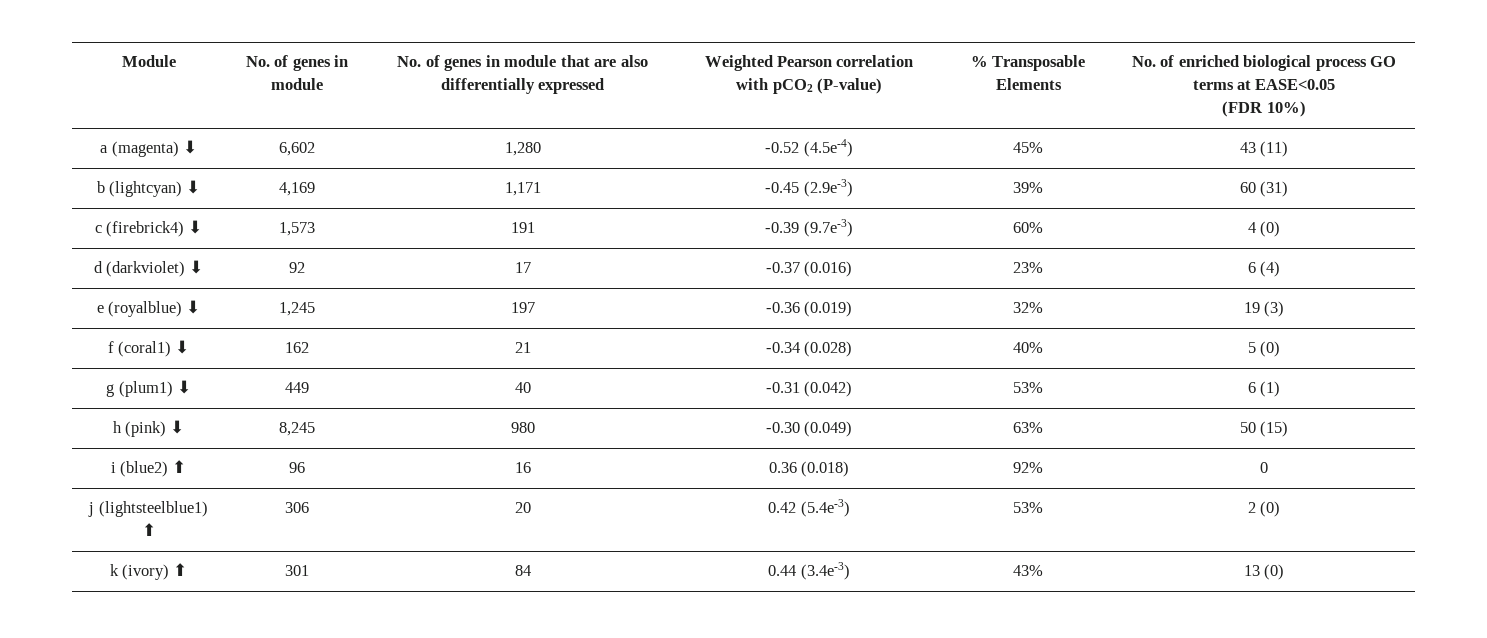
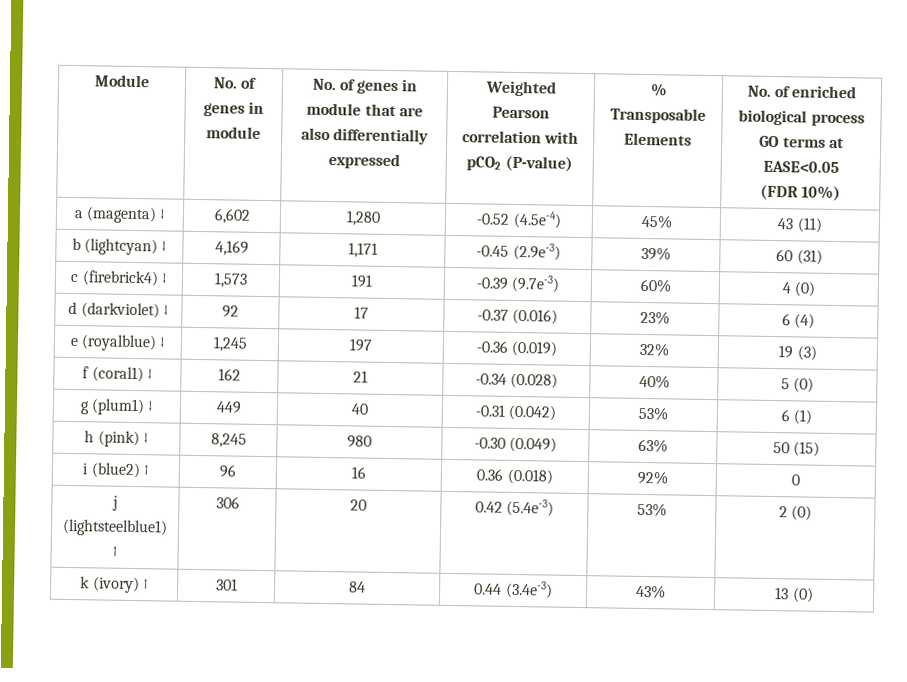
- a (magenta) ⬇ | 6,602 | 1,280 | -0.52 (4.5e-4) | 45% | 43 (11)
+ a (magenta) ↓ | 6,602 | 1,280 | -0.52 (4.5e-4) | 45% | 43 (11)
- b (lightcyan) ⬇ | 4,169 | 1,171 | -0.45 (2.9e-3) | 39% | 60 (31)
+ b (lightcyan) ↓ | 4,169 | 1,171 | -0.45 (2.9e-3) | 39% | 60 (31)
- c (firebrick4) ⬇ | 1,573 | 191 | -0.39 (9.7e-3) | 60% | 4 (0)
+ c (firebrick4) ↓ | 1,573 | 191 | -0.39 (9.7e-3) | 60% | 4 (0)
- d (darkviolet) ⬇ | 92 | 17 | -0.37 (0.016) | 23% | 6 (4)
+ d (darkviolet) ↓ | 92 | 17 | -0.37 (0.016) | 23% | 6 (4)
- e (royalblue) ⬇ | 1,245 | 197 | -0.36 (0.019) | 32% | 19 (3)
+ e (royalblue) ↓ | 1,245 | 197 | -0.36 (0.019) | 32% | 19 (3)
- f (coral1) ⬇ | 162 | 21 | -0.34 (0.028) | 40% | 5 (0)
+ f (coral1) ↓ | 162 | 21 | -0.34 (0.028) | 40% | 5 (0)
- g (plum1) ⬇ | 449 | 40 | -0.31 (0.042) | 53% | 6 (1)
+ g (plum1) ↓ | 449 | 40 | -0.31 (0.042) | 53% | 6 (1)
- h (pink) ⬇ | 8,245 | 980 | -0.30 (0.049) | 63% | 50 (15)
+ h (pink) ↓ | 8,245 | 980 | -0.30 (0.049) | 63% | 50 (15)
- i (blue2) ⬆ | 96 | 16 | 0.36 (0.018) | 92% | 0
+ i (blue2) ↑ | 96 | 16 | 0.36 (0.018) | 92% | 0
- j (lightsteelblue1) ⬆ | 306 | 20 | 0.42 (5.4e-3) | 53% | 2 (0)
+ j (lightsteelblue1) ↑ | 306 | 20 | 0.42 (5.4e-3) | 53% | 2 (0)
- k (ivory) ⬆ | 301 | 84 | 0.44 (3.4e-3) | 43% | 13 (0)
+ k (ivory) ↑ | 301 | 84 | 0.44 (3.4e-3) | 43% | 13 (0)

